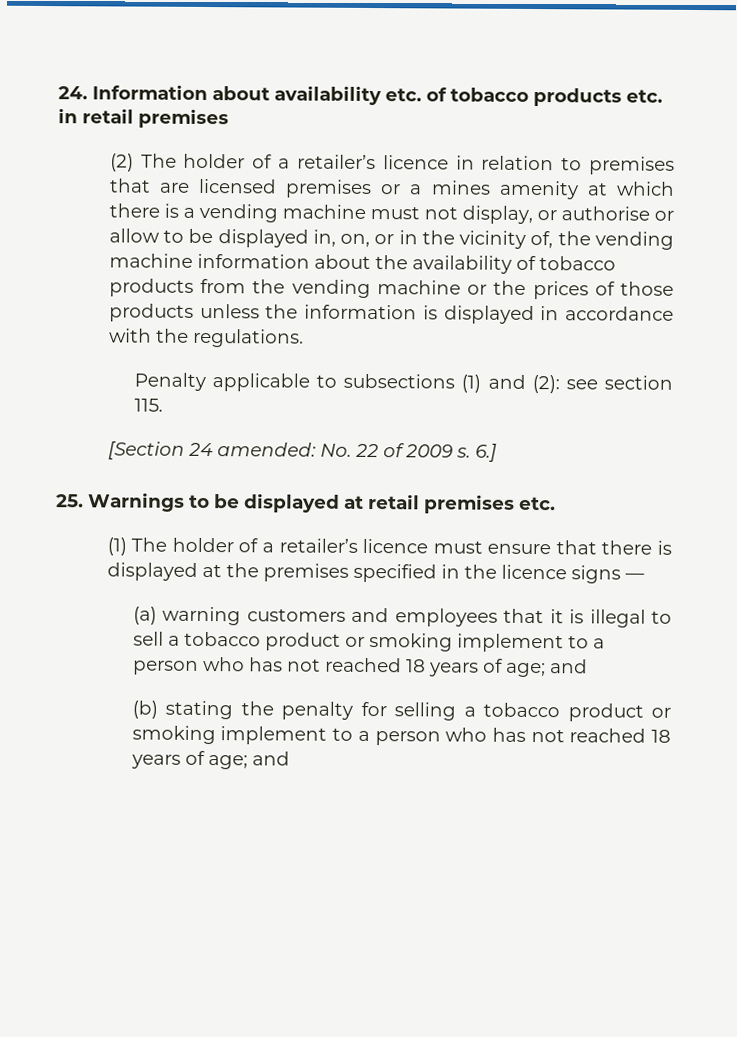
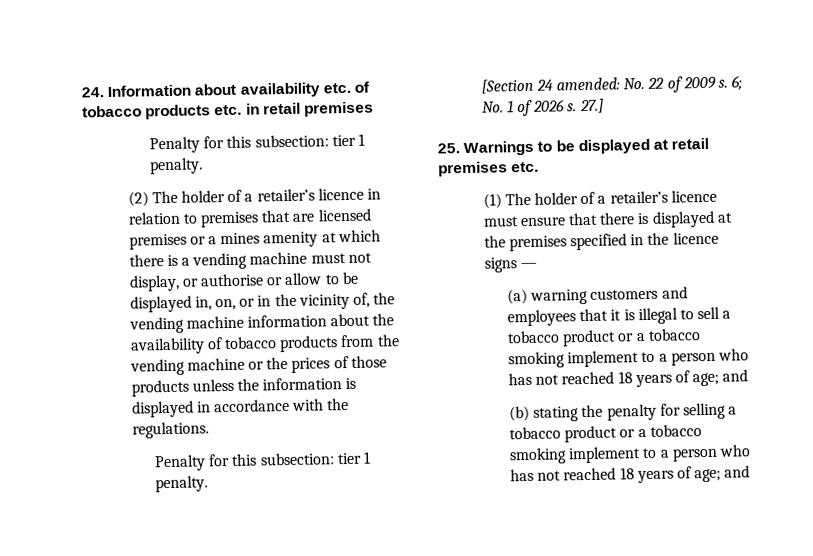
  24. Information about availability etc. of tobacco products etc. in retail premises
+ Penalty for this subsection: tier 1 penalty.
  (2) The holder of a retailer’s licence in relation to premises that are licensed premises or a mines amenity at which there is a vending machine must not display, or authorise or allow to be displayed in, on, or in the vicinity of, the vending machine information about the availability of tobacco products from the vending machine or the prices of those products unless the information is displayed in accordance with the regulations.
- Penalty applicable to subsections (1) and (2): see section 115.
+ Penalty for this subsection: tier 1 penalty.
- 6.]
+ 6; No. 1 of 2026 s. 27.]
- (a) warning customers and employees that it is illegal to sell a tobacco product or smoking implement to a person who has not reached 18 years of age; and
+ (a) warning customers and employees that it is illegal to sell a tobacco product or a tobacco smoking implement to a person who has not reached 18 years of age; and
- (b) stating the penalty for selling a tobacco product or smoking implement to a person who has not reached 18 years of age; and
+ (b) stating the penalty for selling a tobacco product or a tobacco smoking implement to a person who has not reached 18 years of age; and

